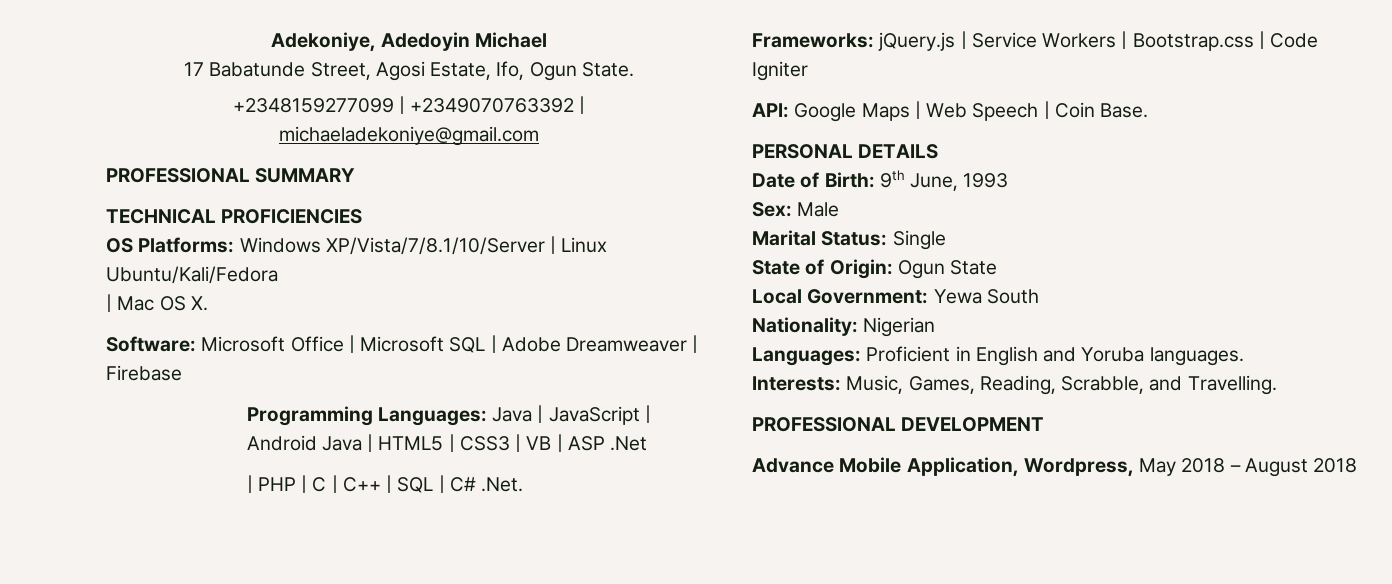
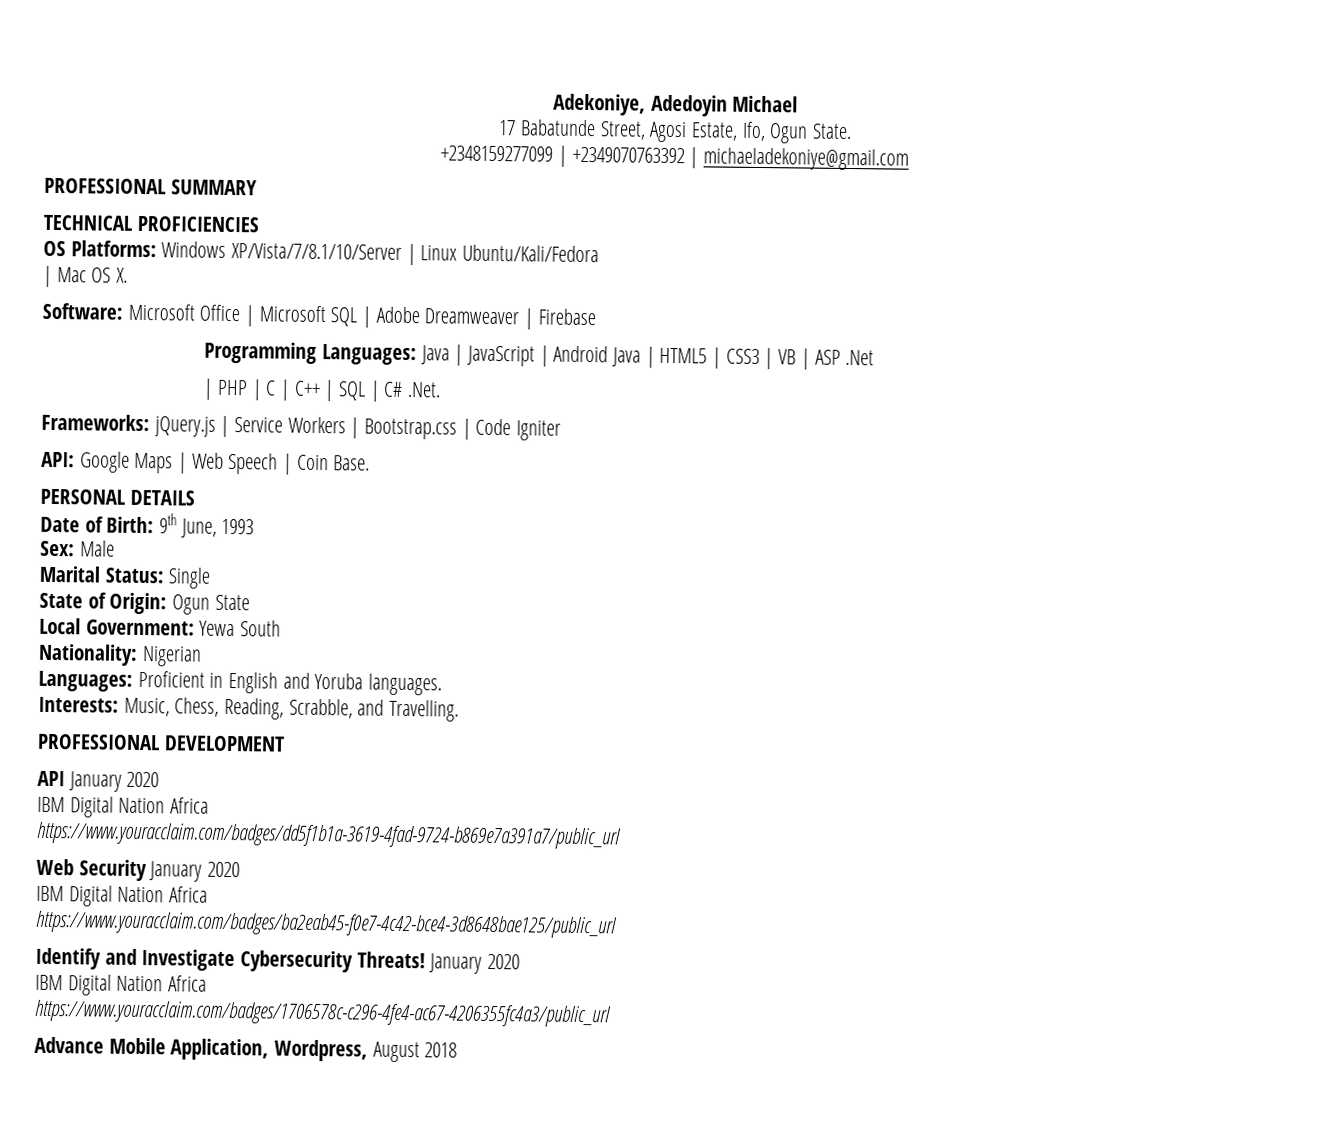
- Interests: Music, Games, Reading, Scrabble, and Travelling.
+ Interests: Music, Chess, Reading, Scrabble, and Travelling.
+ API January 2020
+ IBM Digital Nation Africa
+ https://www.youracclaim.com/badges/dd5f1b1a-3619-4fad-9724-b869e7a391a7/public_url
+ Web Security January 2020
+ IBM Digital Nation Africa
+ https://www.youracclaim.com/badges/ba2eab45-f0e7-4c42-bce4-3d8648bae125/public_url
+ Identify and Investigate Cybersecurity Threats! January 2020
+ IBM Digital Nation Africa
+ https://www.youracclaim.com/badges/1706578c-c296-4fe4-ac67-4206355fc4a3/public_url
- Advance Mobile Application, Wordpress, May 2018 – August 2018
+ Advance Mobile Application, Wordpress, August 2018

